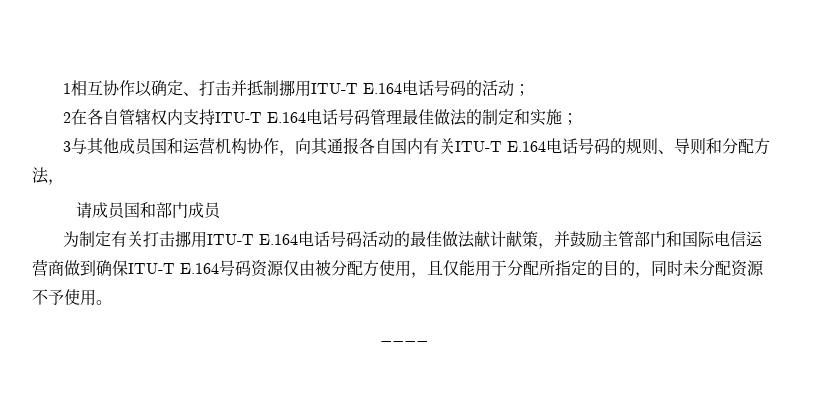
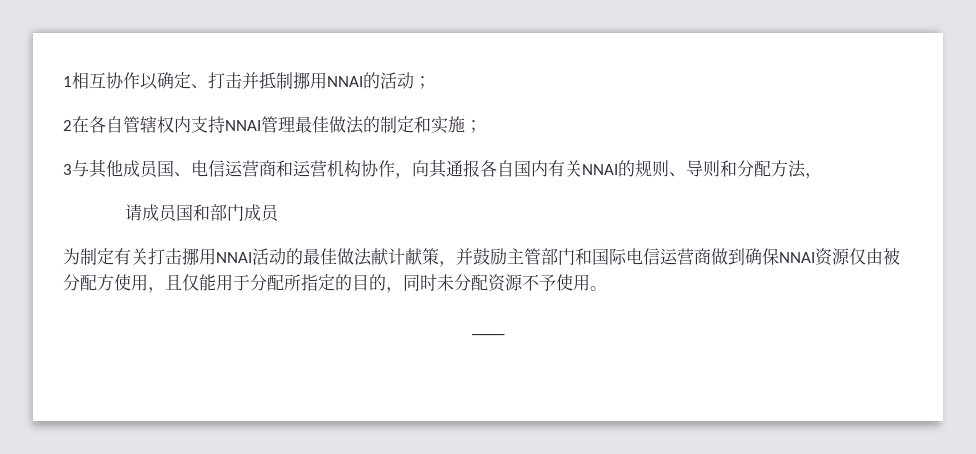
- 1相互协作以确定、打击并抵制挪用ITU-T E.164电话号码的活动；
+ 1相互协作以确定、打击并抵制挪用NNAI的活动；
- 2在各自管辖权内支持ITU-T E.164电话号码管理最佳做法的制定和实施；
+ 2在各自管辖权内支持NNAI管理最佳做法的制定和实施；
- 3与其他成员国和运营机构协作，向其通报各自国内有关ITU-T E.164电话号码的规则、导则和分配方法，
+ 3与其他成员国、电信运营商和运营机构协作，向其通报各自国内有关NNAI的规则、导则和分配方法，
- 为制定有关打击挪用ITU-T E.164电话号码活动的最佳做法献计献策，并鼓励主管部门和国际电信运营商做到确保ITU-T E.164号码资源仅由被分配方使用，且仅能用于分配所指定的目的，同时未分配资源不予使用。
+ 为制定有关打击挪用NNAI活动的最佳做法献计献策，并鼓励主管部门和国际电信运营商做到确保NNAI资源仅由被分配方使用，且仅能用于分配所指定的目的，同时未分配资源不予使用。

